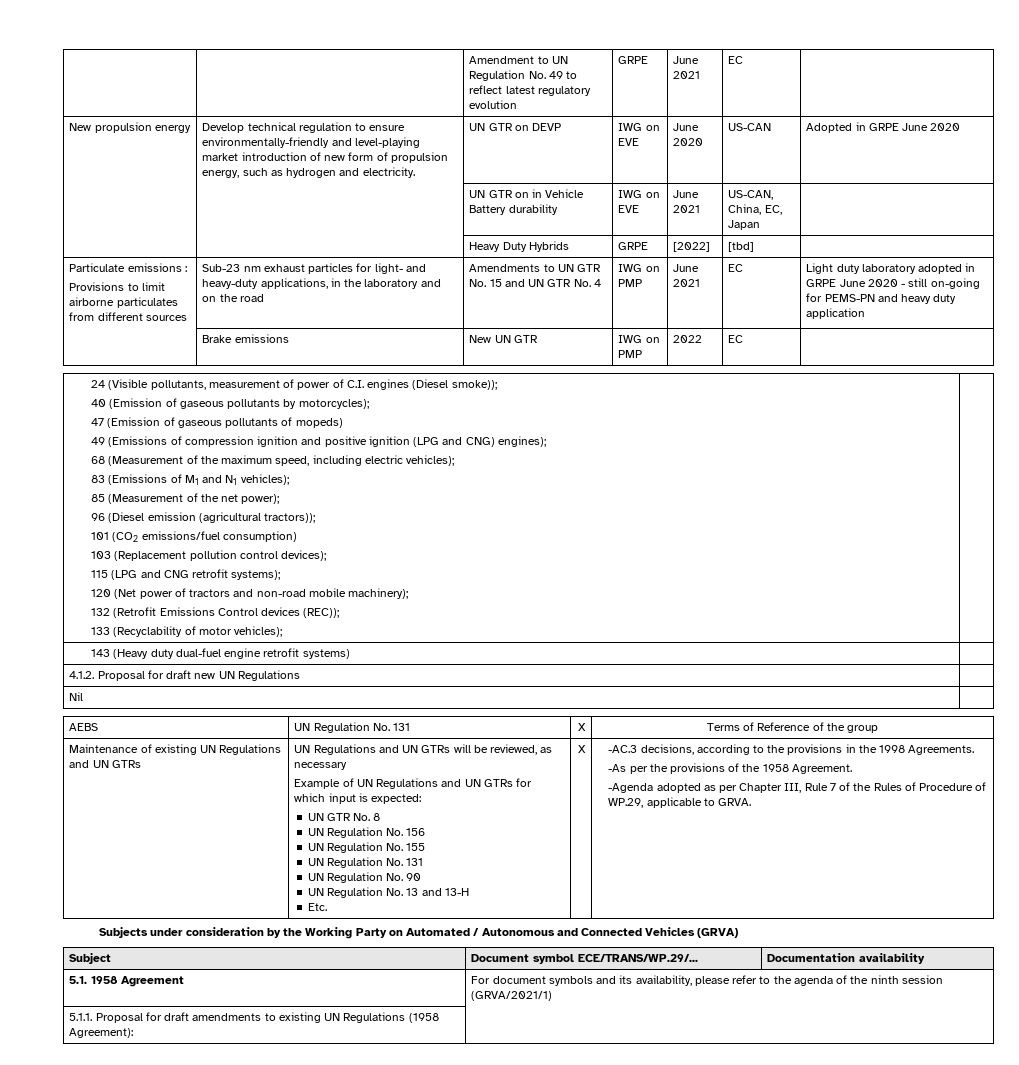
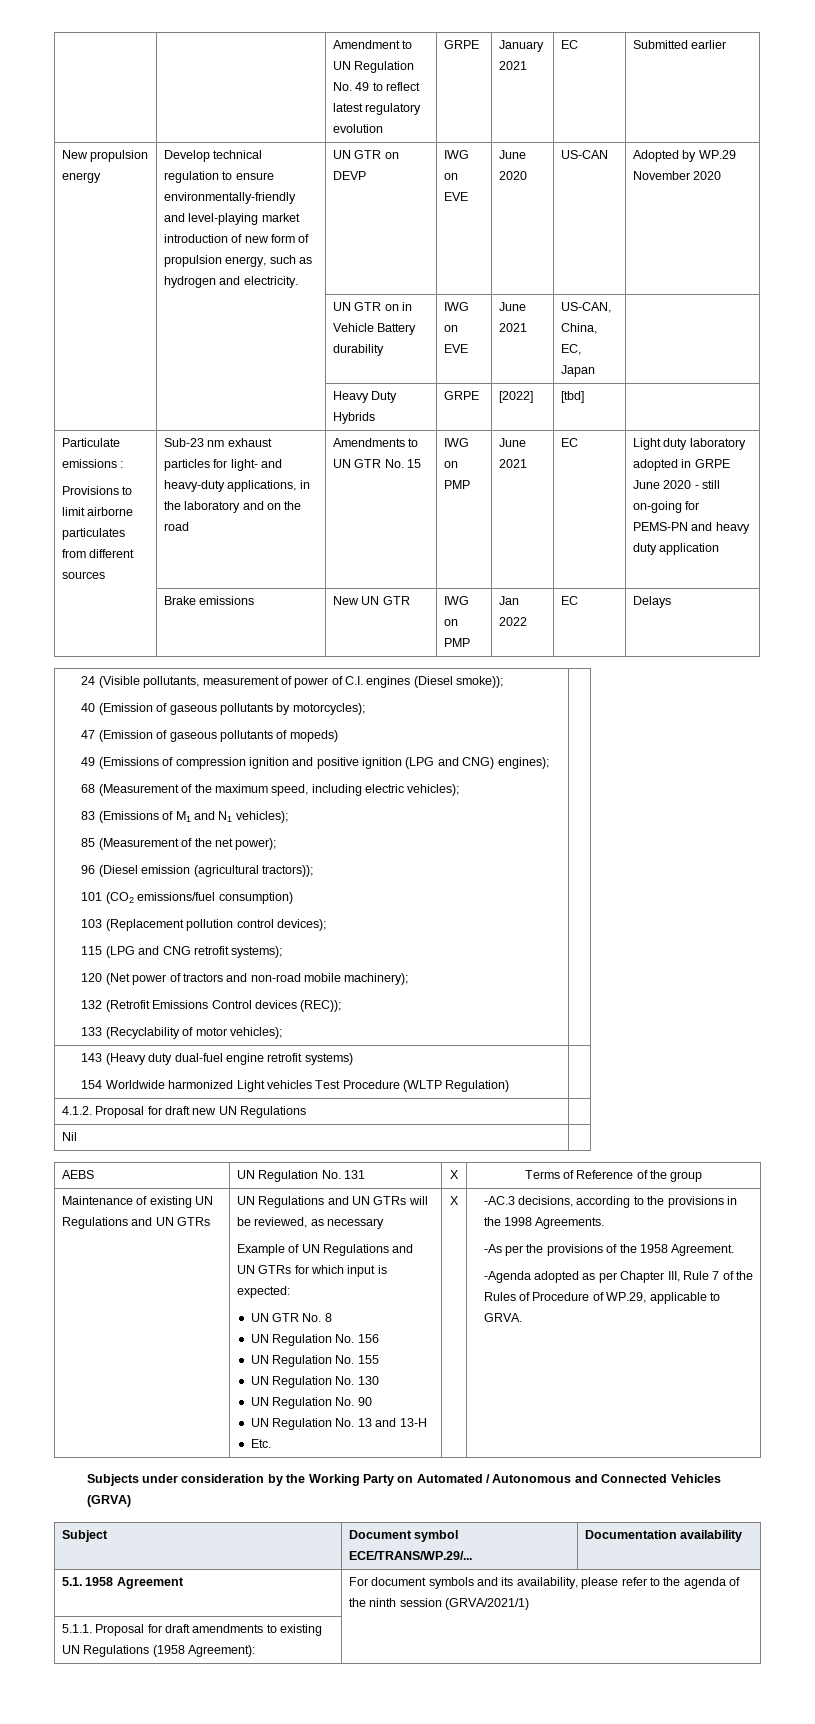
- | | Amendment to UN Regulation No. 49 to reflect latest regulatory evolution | GRPE | June 2021 | EC |
+ | | Amendment to UN Regulation No. 49 to reflect latest regulatory evolution | GRPE | January 2021 | EC | Submitted earlier
- New propulsion energy | Develop technical regulation to ensure environmentally-friendly and level-playing market introduction of new form of propulsion energy, such as hydrogen and electricity. | UN GTR on DEVP | IWG on EVE | June 2020 | US-CAN | Adopted in GRPE June 2020
+ New propulsion energy | Develop technical regulation to ensure environmentally-friendly and level-playing market introduction of new form of propulsion energy, such as hydrogen and electricity. | UN GTR on DEVP | IWG on EVE | June 2020 | US-CAN | Adopted by WP.29 November 2020
- Amendments to UN GTR No. 15 and UN GTR No. 4
+ Amendments to UN GTR No. 15
- | Brake emissions | New UN GTR | IWG on PMP | 2022 | EC |
+ | Brake emissions | New UN GTR | IWG on PMP | Jan 2022 | EC | Delays
- 143 (Heavy duty dual-fuel engine retrofit systems) |
+ 143 (Heavy duty dual-fuel engine retrofit systems)
+ 154 Worldwide harmonized Light vehicles Test Procedure (WLTP Regulation) |
  UN Regulation No. 155
- UN Regulation No. 131
+ UN Regulation No. 130

